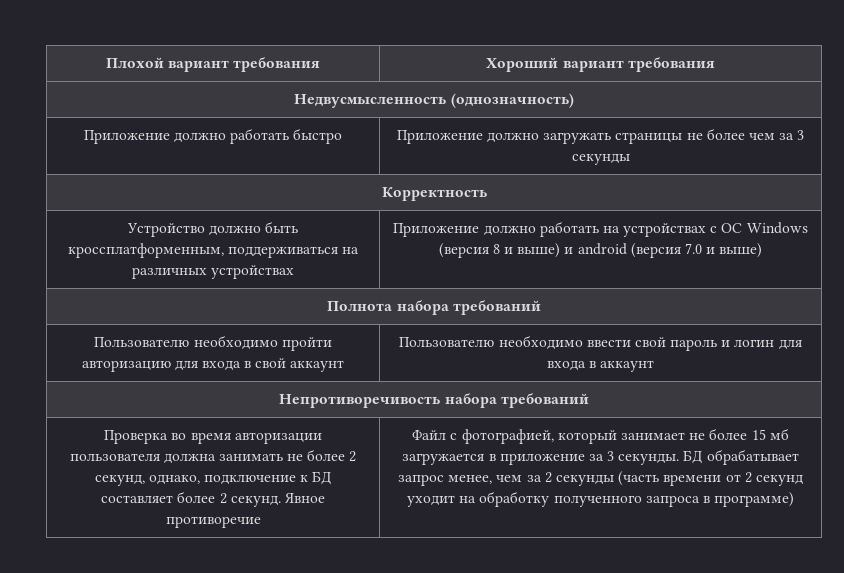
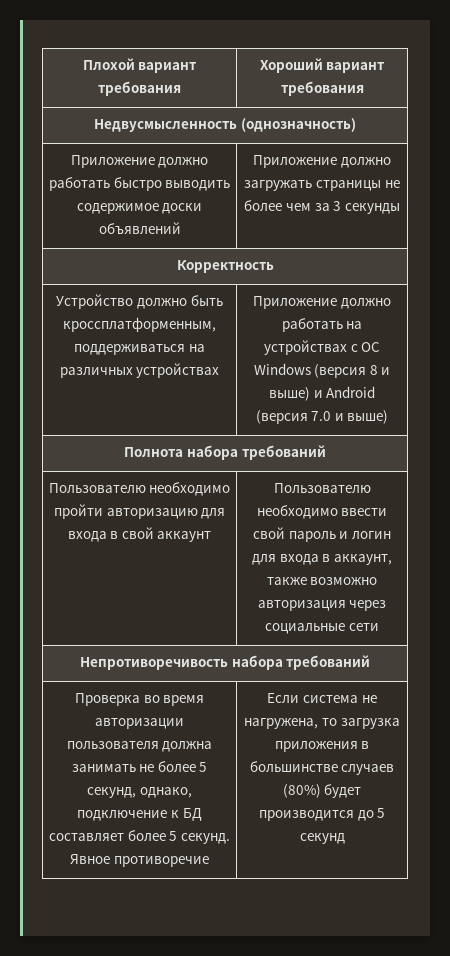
- Приложение должно работать быстро | Приложение должно загружать страницы не более чем за 3 секунды
+ Приложение должно работать быстро выводить содержимое доски объявлений | Приложение должно загружать страницы не более чем за 3 секунды
- Устройство должно быть кроссплатформенным, поддерживаться на различных устройствах | Приложение должно работать на устройствах с ОС Windows (версия 8 и выше) и android (версия 7.0 и выше)
+ Устройство должно быть кроссплатформенным, поддерживаться на различных устройствах | Приложение должно работать на устройствах с ОС Windows (версия 8 и выше) и Android (версия 7.0 и выше)
- Пользователю необходимо пройти авторизацию для входа в свой аккаунт | Пользователю необходимо ввести свой пароль и логин для входа в аккаунт
+ Пользователю необходимо пройти авторизацию для входа в свой аккаунт | Пользователю необходимо ввести свой пароль и логин для входа в аккаунт, также возможно авторизация через социальные сети
- Проверка во время авторизации пользователя должна занимать не более 2 секунд, однако, подключение к БД составляет более 2 секунд.
+ Проверка во время авторизации пользователя должна занимать не более 5 секунд, однако, подключение к БД составляет более 5 секунд.
- Файл с фотографией, который занимает не более 15 мб загружается в приложение за 3 секунды. БД обрабатывает запрос менее, чем за 2 секунды (часть времени от 2 секунд уходит на обработку полученного запроса в программе)
+ Если система не нагружена, то загрузка приложения в большинстве случаев (80%) будет производится до 5 секунд

